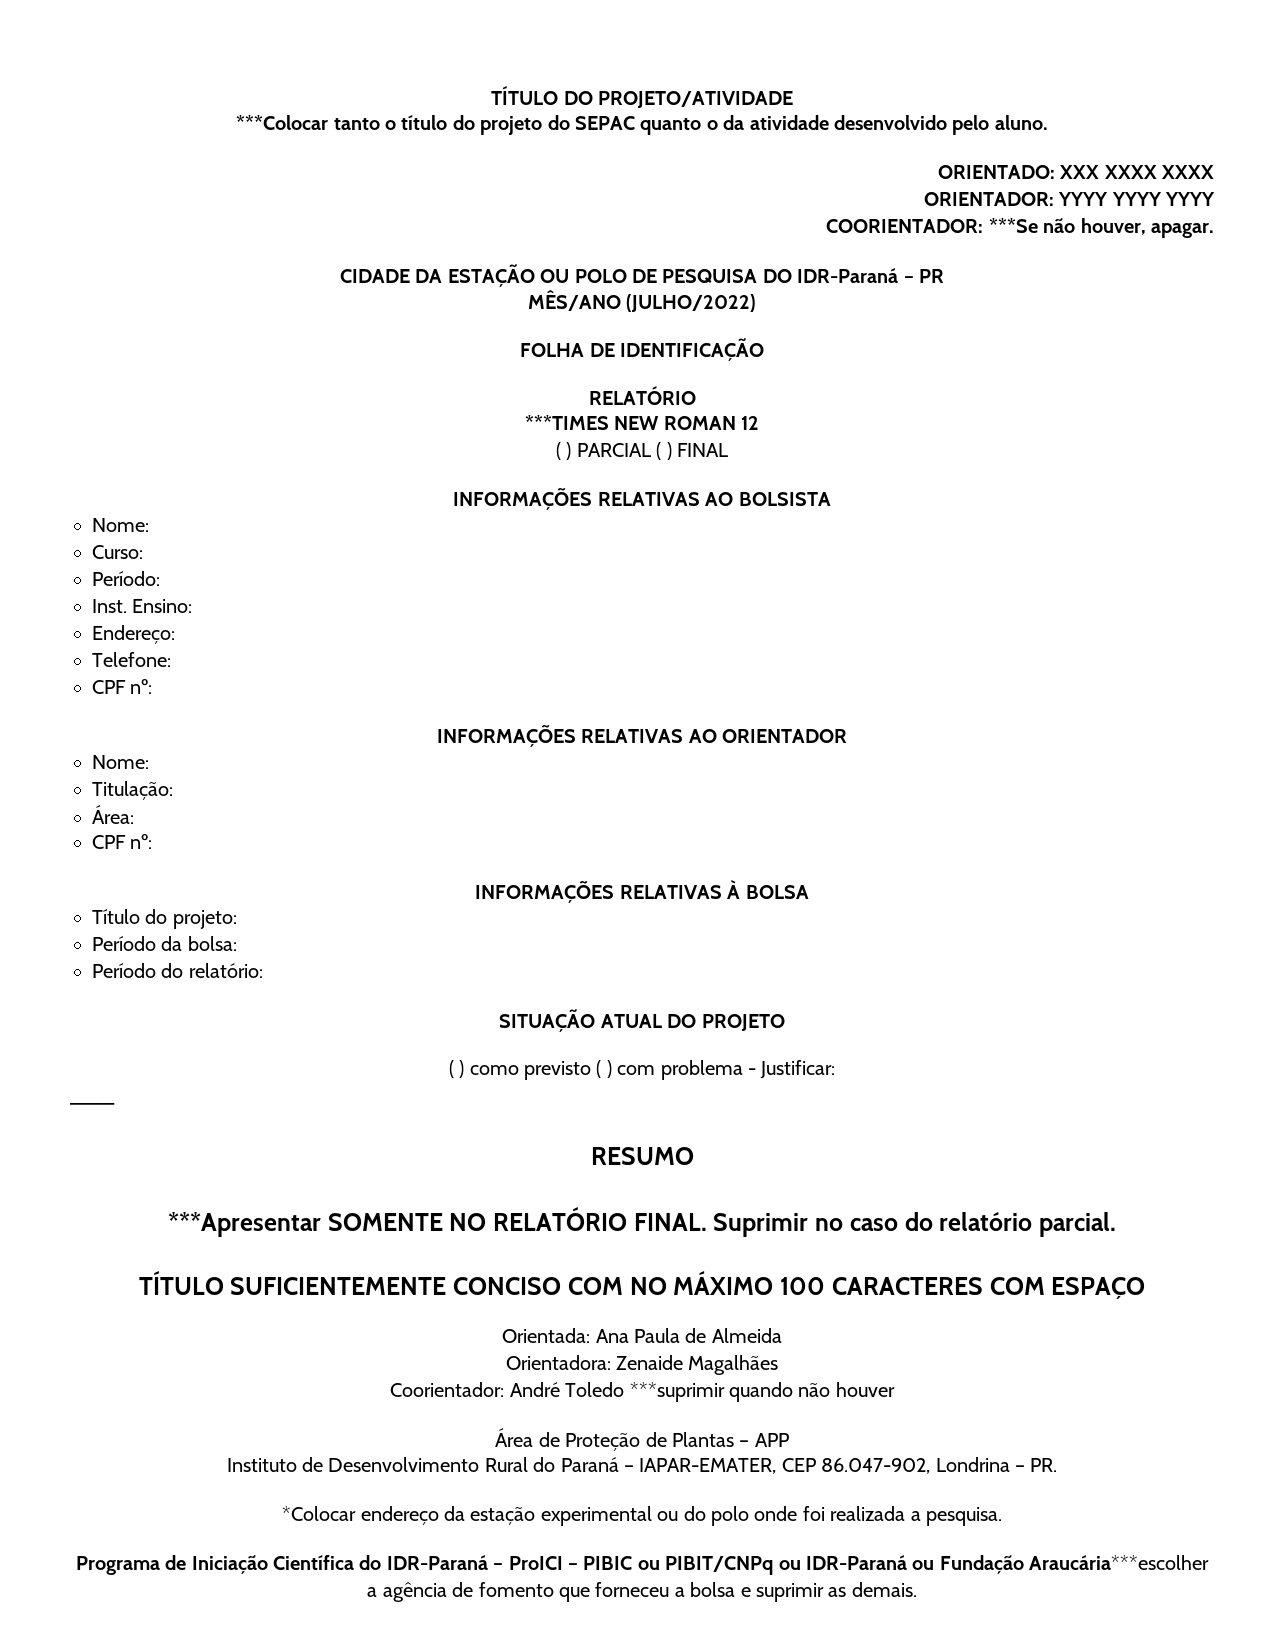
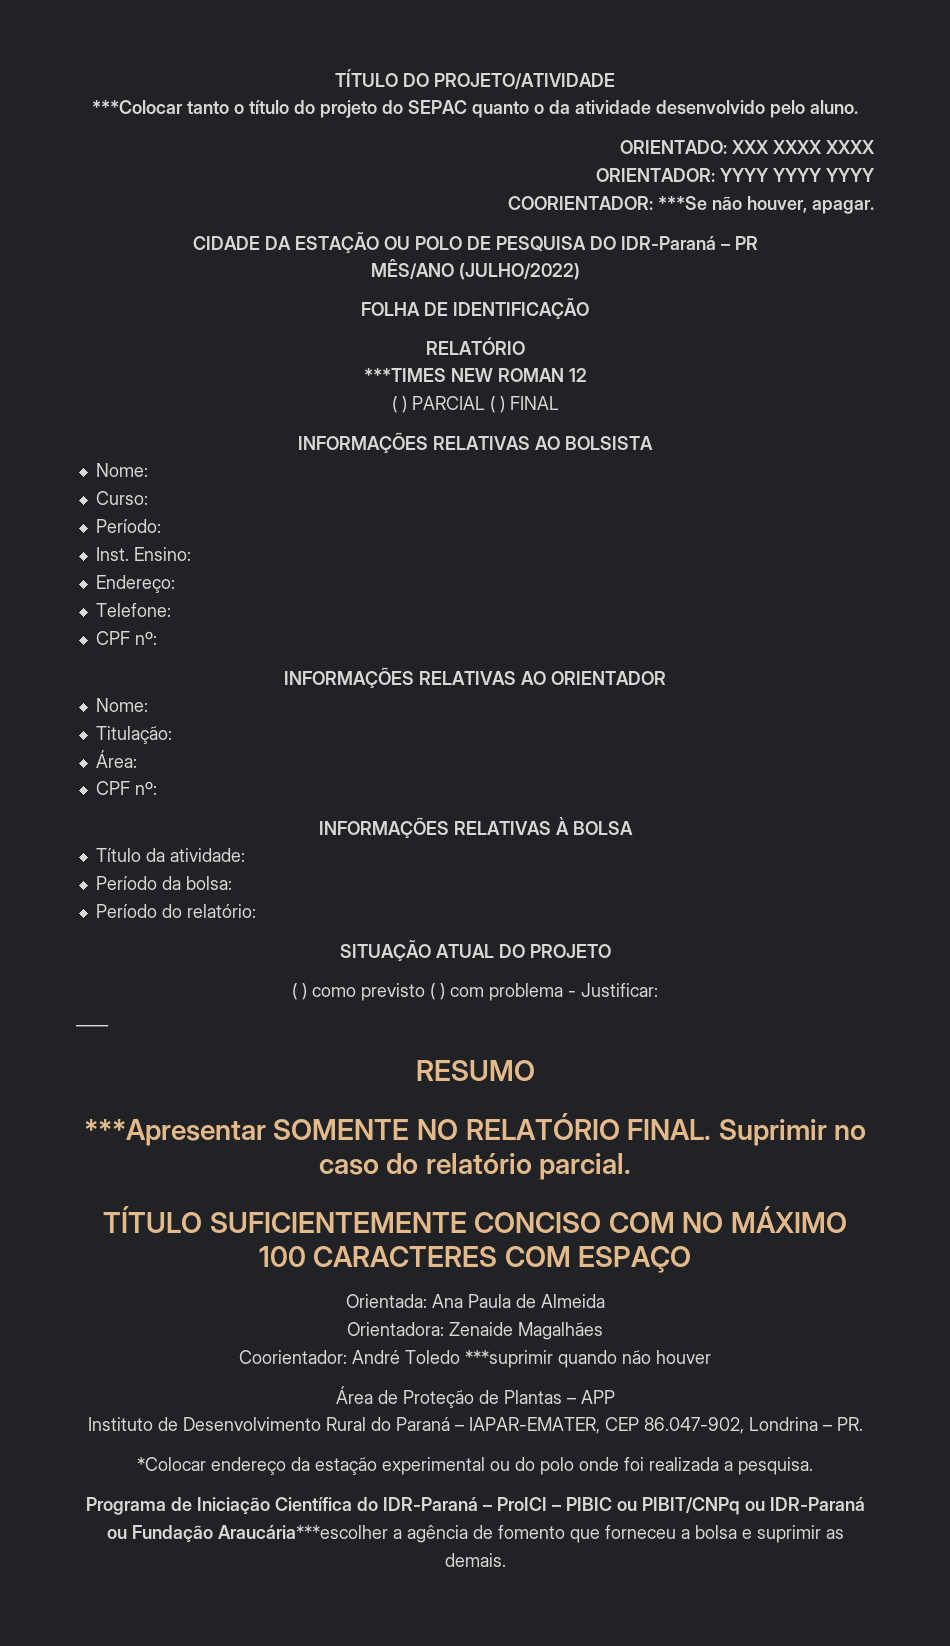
- Título do projeto:
+ Título da atividade:

